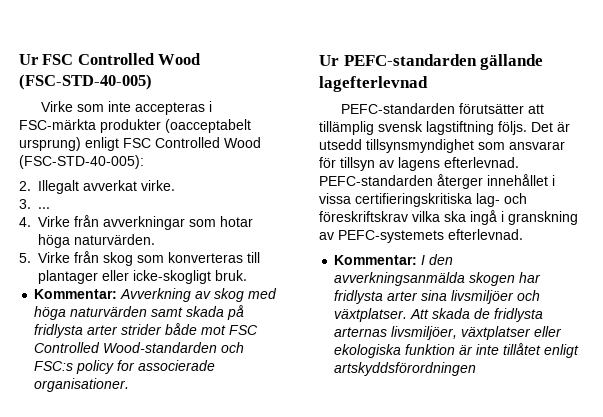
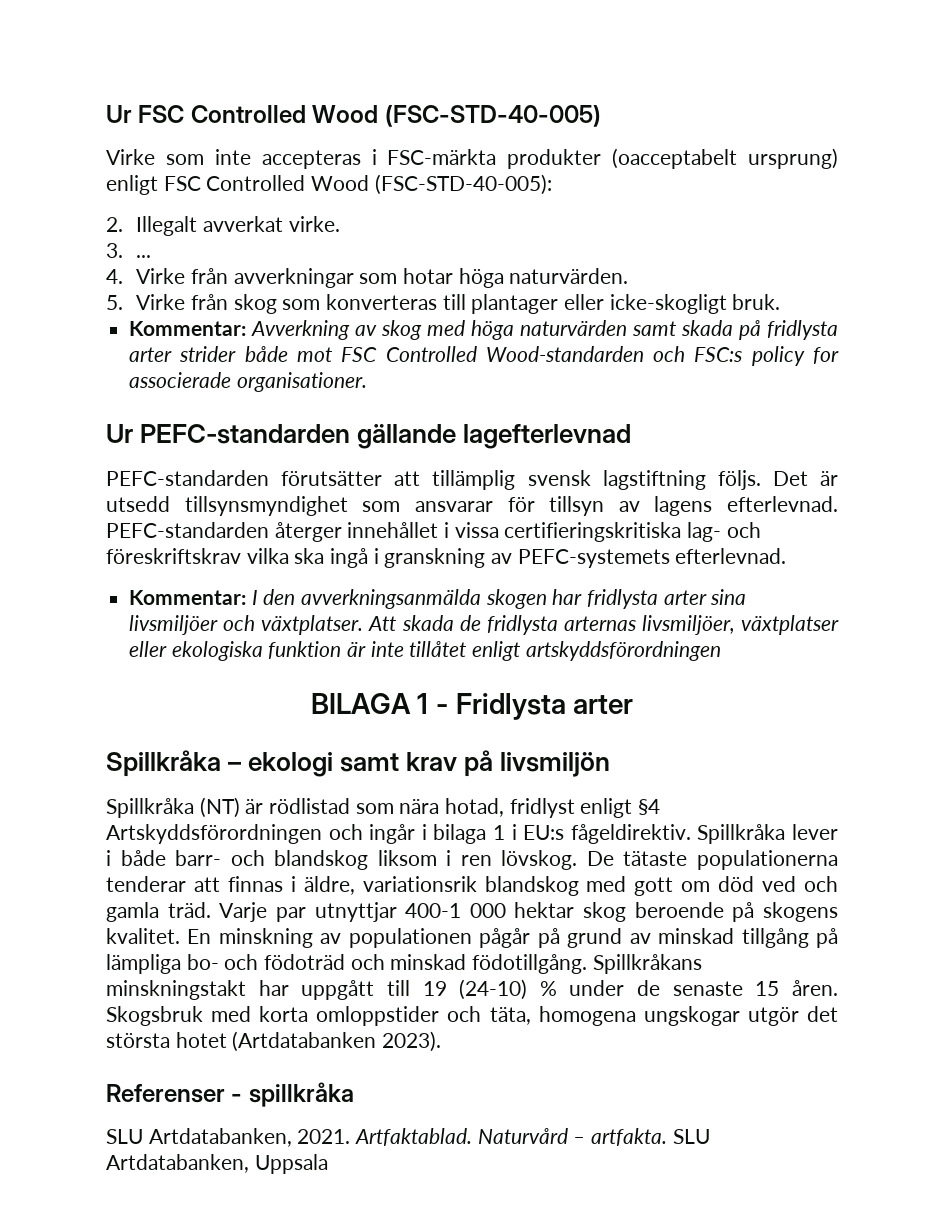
+ BILAGA 1 - Fridlysta arter
+ Spillkråka – ekologi samt krav på livsmiljön
+ Spillkråka (NT) är rödlistad som nära hotad, fridlyst enligt §4 Artskyddsförordningen och ingår i bilaga 1 i EU:s fågeldirektiv. Spillkråka lever i både barr- och blandskog liksom i ren lövskog. De tätaste populationerna tenderar att finnas i äldre, variationsrik blandskog med gott om död ved och gamla träd. Varje par utnyttjar 400-1 000 hektar skog beroende på skogens kvalitet. En minskning av populationen pågår på grund av minskad tillgång på lämpliga bo- och födoträd och minskad födotillgång. Spillkråkans minskningstakt har uppgått till 19 (24-10) % under de senaste 15 åren. Skogsbruk med korta omloppstider och täta, homogena ungskogar utgör det största hotet (Artdatabanken 2023).
+ Referenser - spillkråka
+ SLU Artdatabanken, 2021. Artfaktablad. Naturvård – artfakta. SLU Artdatabanken, Uppsala

